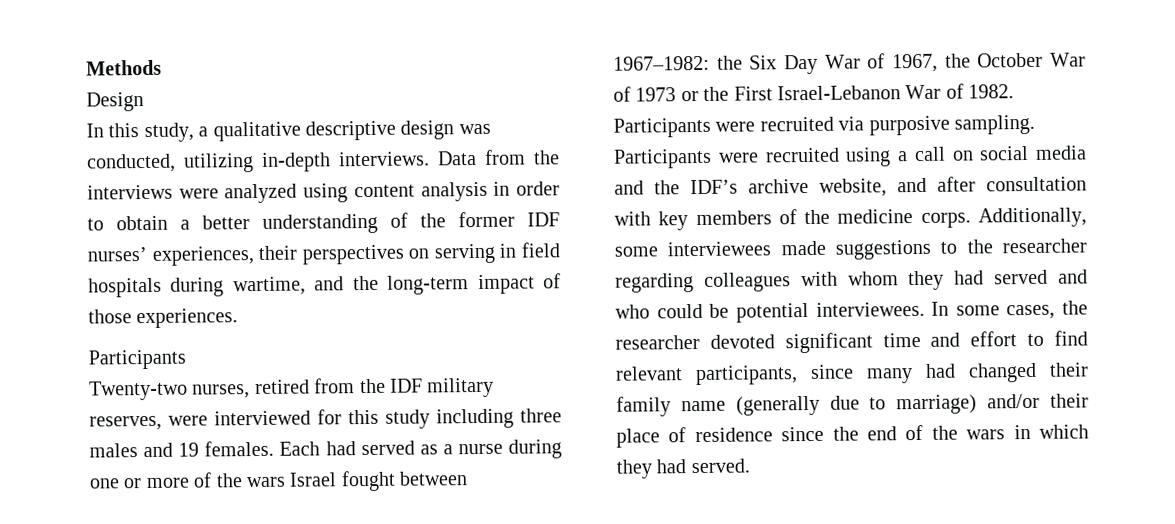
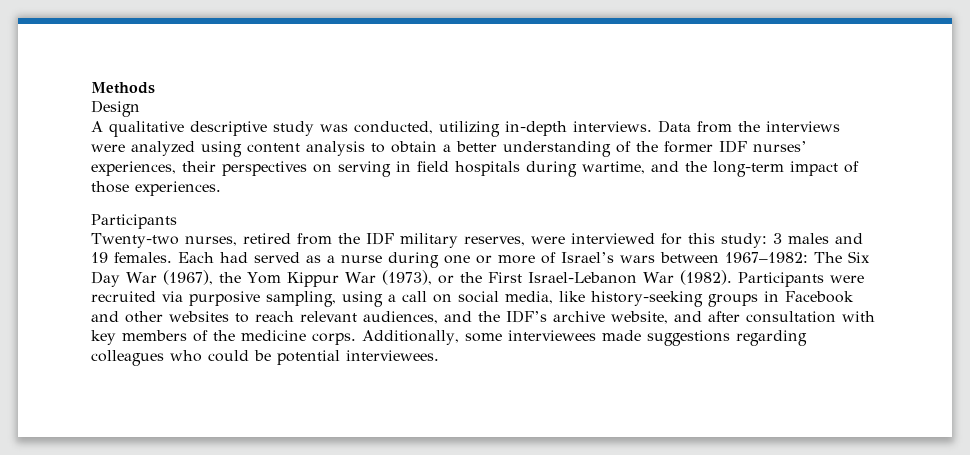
- In this study, a qualitative descriptive design was conducted, utilizing in-depth interviews.
+ A qualitative descriptive study was conducted, utilizing in-depth interviews.
- Data from the interviews were analyzed using content analysis in order to obtain a better understanding of the former IDF nurses’ experiences, their perspectives on serving in field hospitals during wartime, and the long-term impact of those experiences.
+ Data from the interviews were analyzed using content analysis to obtain a better understanding of the former IDF nurses’ experiences, their perspectives on serving in field hospitals during wartime, and the long-term impact of those experiences.
- Twenty-two nurses, retired from the IDF military reserves, were interviewed for this study including three males and 19 females.
+ Twenty-two nurses, retired from the IDF military reserves, were interviewed for this study: 3 males and 19 females.
- Each had served as a nurse during one or more of the wars Israel fought between 1967–1982: the Six Day War of 1967, the October War of 1973 or the First Israel-Lebanon War of 1982.
+ Each had served as a nurse during one or more of Israel’s wars between 1967–1982: The Six Day War (1967), the Yom Kippur War (1973), or the First Israel-Lebanon War (1982).
- Participants were recruited via purposive sampling. Participants were recruited using a call on social media and the IDF’s archive website, and after consultation with key members of the medicine corps.
+ Participants were recruited via purposive sampling, using a call on social media, like history-seeking groups in Facebook and other websites to reach relevant audiences, and the IDF’s archive website, and after consultation with key members of the medicine corps.
- Additionally, some interviewees made suggestions to the researcher regarding colleagues with whom they had served and who could be potential interviewees. In some cases, the researcher devoted significant time and effort to find relevant participants, since many had changed their family name (generally due to marriage) and/or their place of residence since the end of the wars in which they had served.
+ Additionally, some interviewees made suggestions regarding colleagues who could be potential interviewees.

